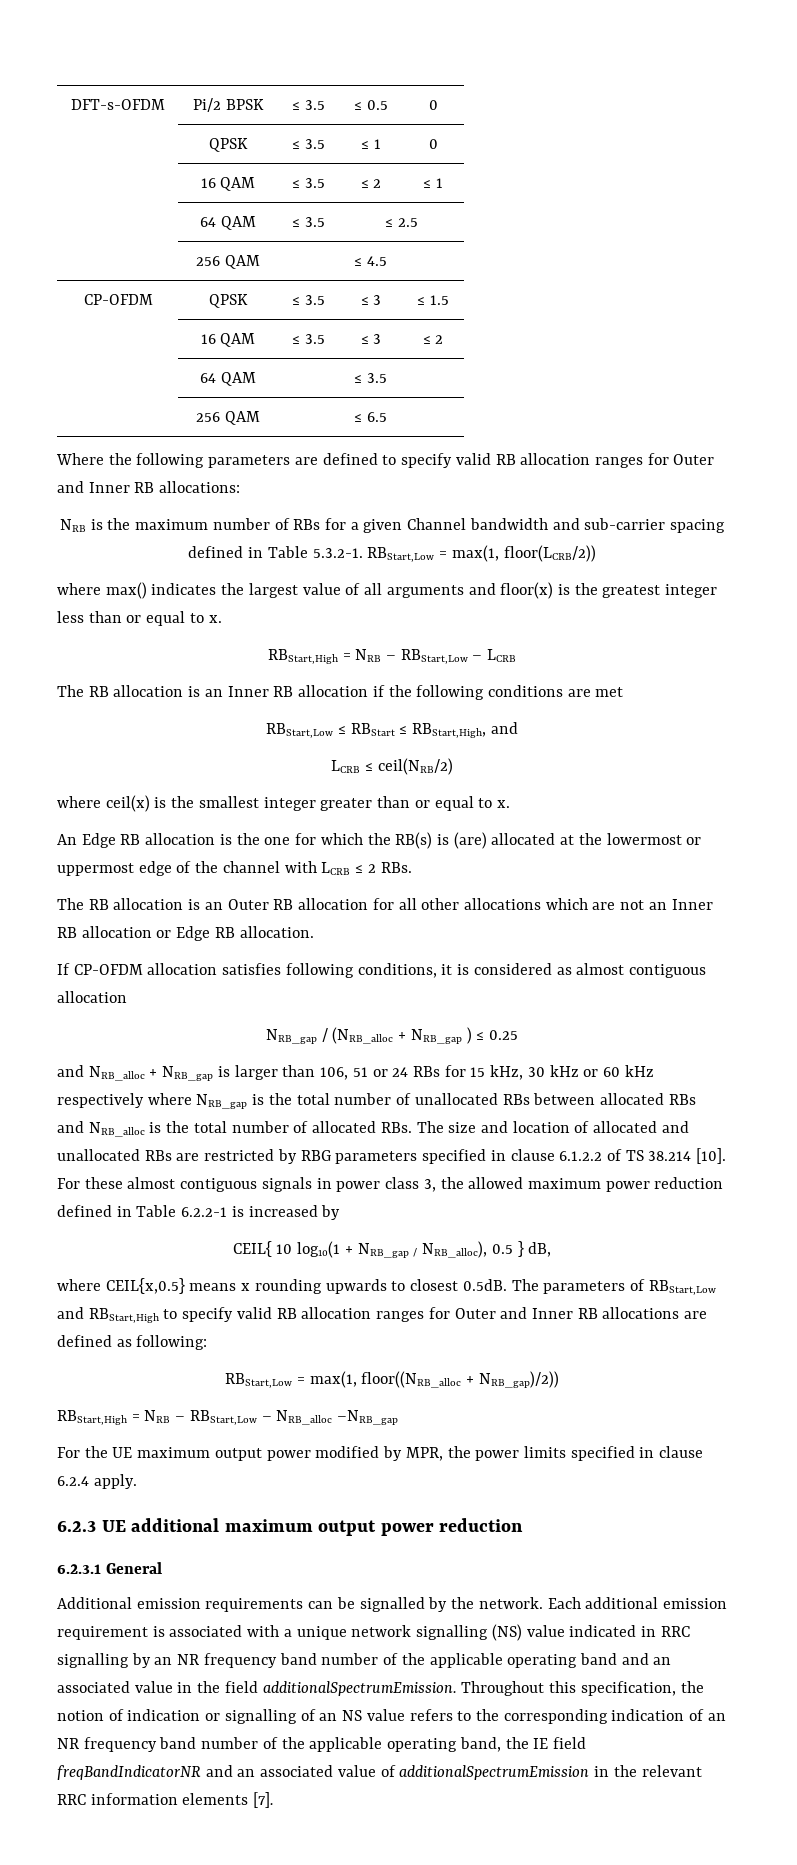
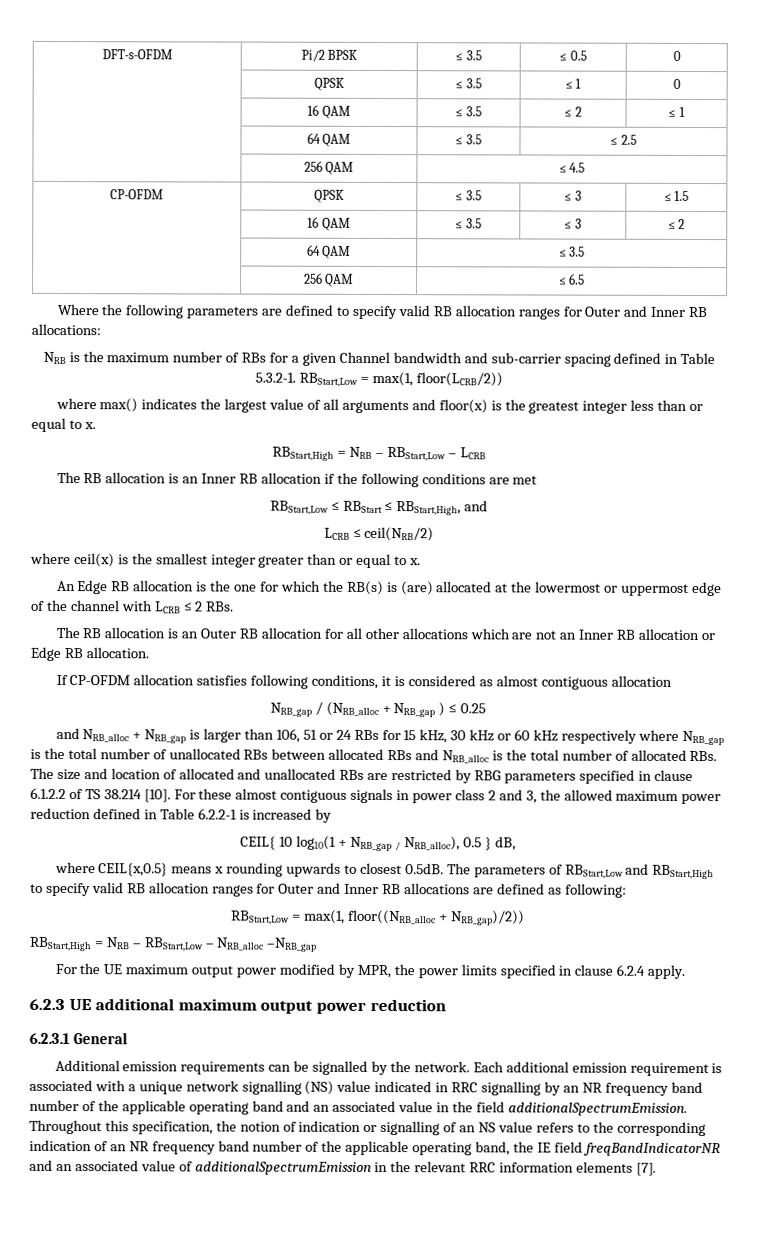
- For these almost contiguous signals in power class 3, the allowed maximum power reduction defined in Table 6.2.2-1 is increased by
+ For these almost contiguous signals in power class 2 and 3, the allowed maximum power reduction defined in Table 6.2.2-1 is increased by

